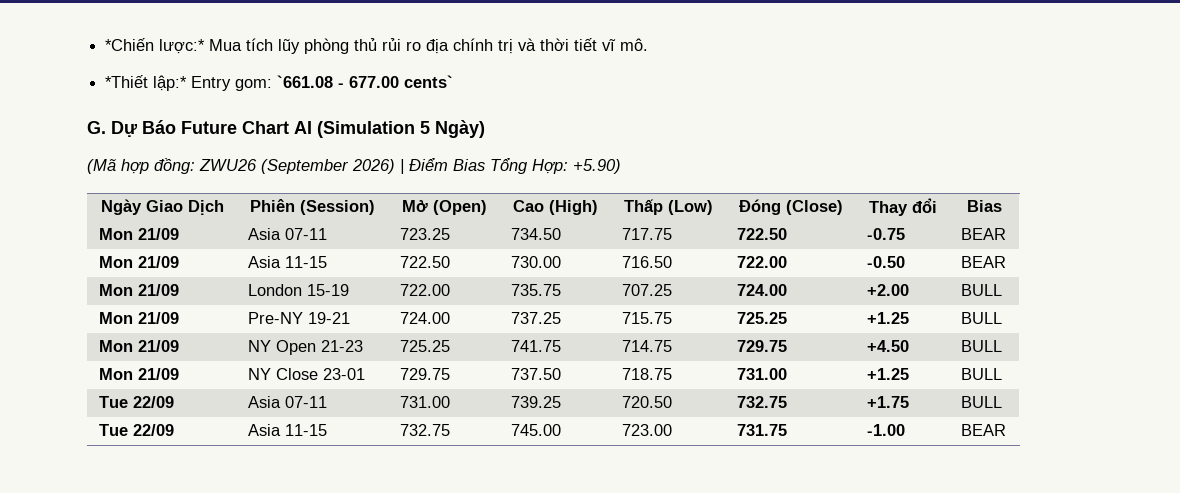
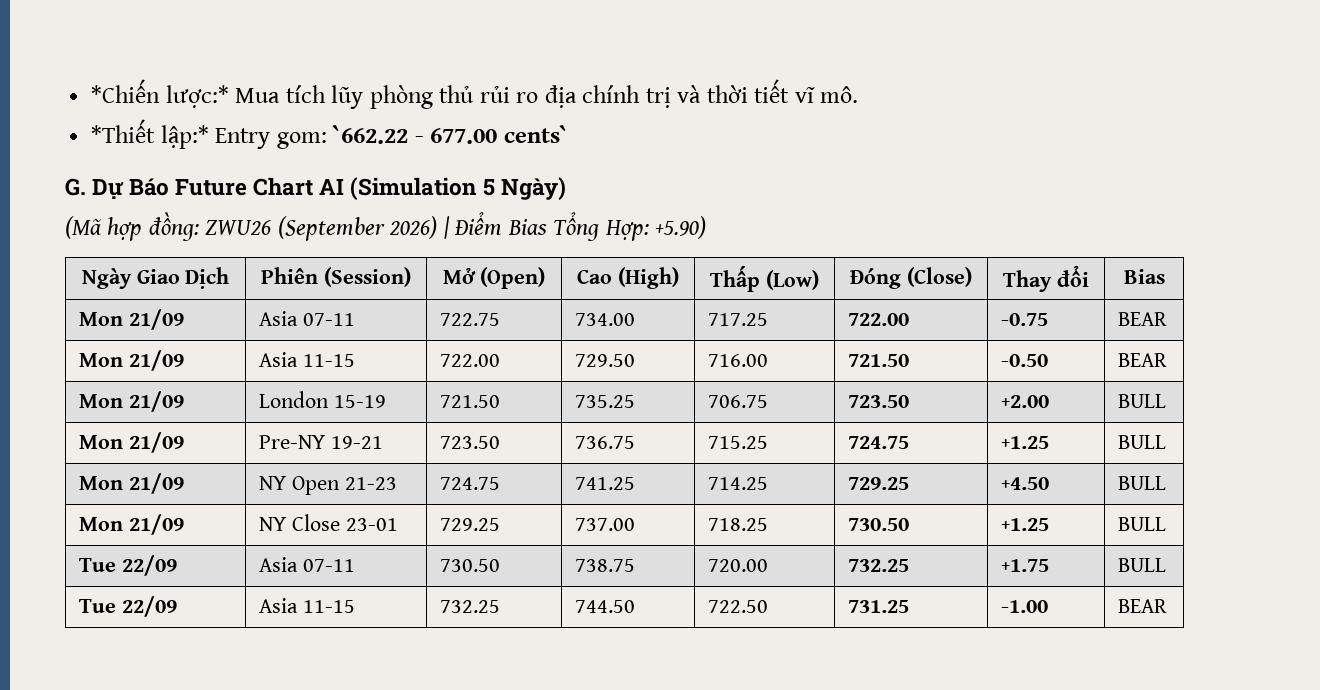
- *Thiết lập:* Entry gom: `661.08 - 677.00 cents`
+ *Thiết lập:* Entry gom: `662.22 - 677.00 cents`
- Mon 21/09 | Asia 07-11 | 723.25 | 734.50 | 717.75 | 722.50 | -0.75 | BEAR
+ Mon 21/09 | Asia 07-11 | 722.75 | 734.00 | 717.25 | 722.00 | -0.75 | BEAR
- Mon 21/09 | Asia 11-15 | 722.50 | 730.00 | 716.50 | 722.00 | -0.50 | BEAR
+ Mon 21/09 | Asia 11-15 | 722.00 | 729.50 | 716.00 | 721.50 | -0.50 | BEAR
- Mon 21/09 | London 15-19 | 722.00 | 735.75 | 707.25 | 724.00 | +2.00 | BULL
+ Mon 21/09 | London 15-19 | 721.50 | 735.25 | 706.75 | 723.50 | +2.00 | BULL
- Mon 21/09 | Pre-NY 19-21 | 724.00 | 737.25 | 715.75 | 725.25 | +1.25 | BULL
+ Mon 21/09 | Pre-NY 19-21 | 723.50 | 736.75 | 715.25 | 724.75 | +1.25 | BULL
- Mon 21/09 | NY Open 21-23 | 725.25 | 741.75 | 714.75 | 729.75 | +4.50 | BULL
+ Mon 21/09 | NY Open 21-23 | 724.75 | 741.25 | 714.25 | 729.25 | +4.50 | BULL
- Mon 21/09 | NY Close 23-01 | 729.75 | 737.50 | 718.75 | 731.00 | +1.25 | BULL
+ Mon 21/09 | NY Close 23-01 | 729.25 | 737.00 | 718.25 | 730.50 | +1.25 | BULL
- Tue 22/09 | Asia 07-11 | 731.00 | 739.25 | 720.50 | 732.75 | +1.75 | BULL
+ Tue 22/09 | Asia 07-11 | 730.50 | 738.75 | 720.00 | 732.25 | +1.75 | BULL
- Tue 22/09 | Asia 11-15 | 732.75 | 745.00 | 723.00 | 731.75 | -1.00 | BEAR
+ Tue 22/09 | Asia 11-15 | 732.25 | 744.50 | 722.50 | 731.25 | -1.00 | BEAR

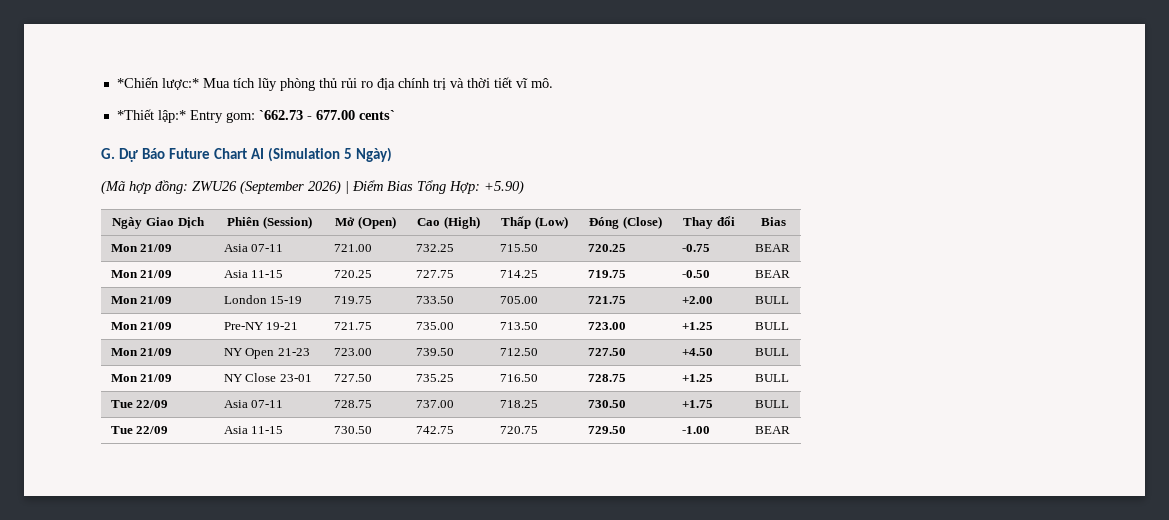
- *Thiết lập:* Entry gom: `662.22 - 677.00 cents`
+ *Thiết lập:* Entry gom: `662.73 - 677.00 cents`
- Mon 21/09 | Asia 07-11 | 722.75 | 734.00 | 717.25 | 722.00 | -0.75 | BEAR
+ Mon 21/09 | Asia 07-11 | 721.00 | 732.25 | 715.50 | 720.25 | -0.75 | BEAR
- Mon 21/09 | Asia 11-15 | 722.00 | 729.50 | 716.00 | 721.50 | -0.50 | BEAR
+ Mon 21/09 | Asia 11-15 | 720.25 | 727.75 | 714.25 | 719.75 | -0.50 | BEAR
- Mon 21/09 | London 15-19 | 721.50 | 735.25 | 706.75 | 723.50 | +2.00 | BULL
+ Mon 21/09 | London 15-19 | 719.75 | 733.50 | 705.00 | 721.75 | +2.00 | BULL
- Mon 21/09 | Pre-NY 19-21 | 723.50 | 736.75 | 715.25 | 724.75 | +1.25 | BULL
+ Mon 21/09 | Pre-NY 19-21 | 721.75 | 735.00 | 713.50 | 723.00 | +1.25 | BULL
- Mon 21/09 | NY Open 21-23 | 724.75 | 741.25 | 714.25 | 729.25 | +4.50 | BULL
+ Mon 21/09 | NY Open 21-23 | 723.00 | 739.50 | 712.50 | 727.50 | +4.50 | BULL
- Mon 21/09 | NY Close 23-01 | 729.25 | 737.00 | 718.25 | 730.50 | +1.25 | BULL
+ Mon 21/09 | NY Close 23-01 | 727.50 | 735.25 | 716.50 | 728.75 | +1.25 | BULL
- Tue 22/09 | Asia 07-11 | 730.50 | 738.75 | 720.00 | 732.25 | +1.75 | BULL
+ Tue 22/09 | Asia 07-11 | 728.75 | 737.00 | 718.25 | 730.50 | +1.75 | BULL
- Tue 22/09 | Asia 11-15 | 732.25 | 744.50 | 722.50 | 731.25 | -1.00 | BEAR
+ Tue 22/09 | Asia 11-15 | 730.50 | 742.75 | 720.75 | 729.50 | -1.00 | BEAR

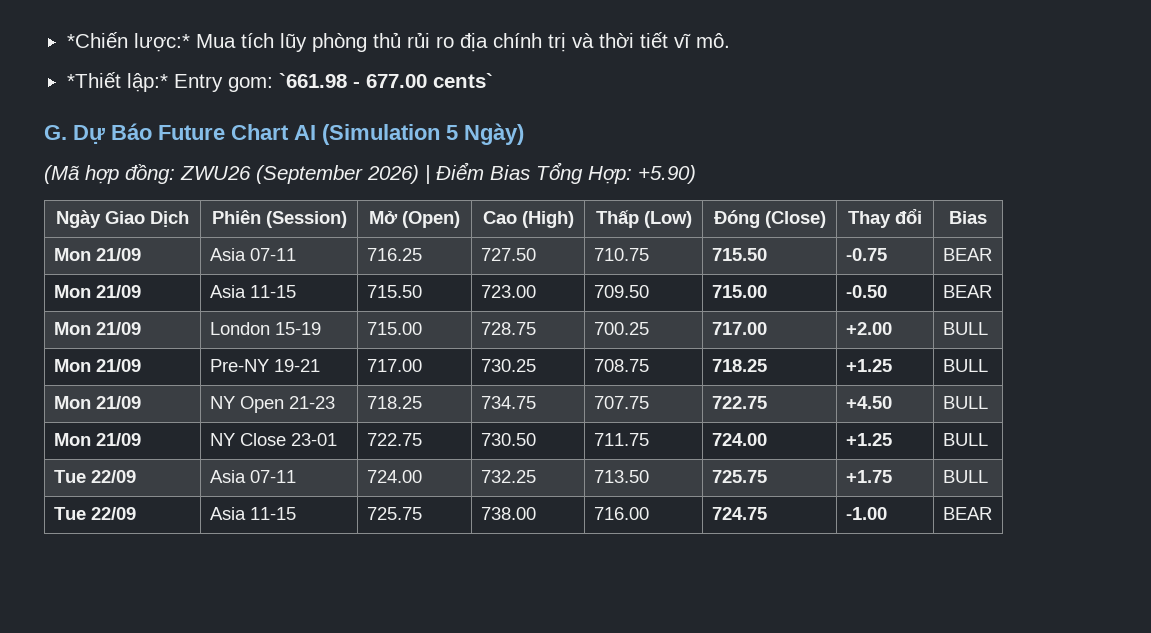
- *Thiết lập:* Entry gom: `662.73 - 677.00 cents`
+ *Thiết lập:* Entry gom: `661.98 - 677.00 cents`
- Mon 21/09 | Asia 07-11 | 721.00 | 732.25 | 715.50 | 720.25 | -0.75 | BEAR
+ Mon 21/09 | Asia 07-11 | 716.25 | 727.50 | 710.75 | 715.50 | -0.75 | BEAR
- Mon 21/09 | Asia 11-15 | 720.25 | 727.75 | 714.25 | 719.75 | -0.50 | BEAR
+ Mon 21/09 | Asia 11-15 | 715.50 | 723.00 | 709.50 | 715.00 | -0.50 | BEAR
- Mon 21/09 | London 15-19 | 719.75 | 733.50 | 705.00 | 721.75 | +2.00 | BULL
+ Mon 21/09 | London 15-19 | 715.00 | 728.75 | 700.25 | 717.00 | +2.00 | BULL
- Mon 21/09 | Pre-NY 19-21 | 721.75 | 735.00 | 713.50 | 723.00 | +1.25 | BULL
+ Mon 21/09 | Pre-NY 19-21 | 717.00 | 730.25 | 708.75 | 718.25 | +1.25 | BULL
- Mon 21/09 | NY Open 21-23 | 723.00 | 739.50 | 712.50 | 727.50 | +4.50 | BULL
+ Mon 21/09 | NY Open 21-23 | 718.25 | 734.75 | 707.75 | 722.75 | +4.50 | BULL
- Mon 21/09 | NY Close 23-01 | 727.50 | 735.25 | 716.50 | 728.75 | +1.25 | BULL
+ Mon 21/09 | NY Close 23-01 | 722.75 | 730.50 | 711.75 | 724.00 | +1.25 | BULL
- Tue 22/09 | Asia 07-11 | 728.75 | 737.00 | 718.25 | 730.50 | +1.75 | BULL
+ Tue 22/09 | Asia 07-11 | 724.00 | 732.25 | 713.50 | 725.75 | +1.75 | BULL
- Tue 22/09 | Asia 11-15 | 730.50 | 742.75 | 720.75 | 729.50 | -1.00 | BEAR
+ Tue 22/09 | Asia 11-15 | 725.75 | 738.00 | 716.00 | 724.75 | -1.00 | BEAR

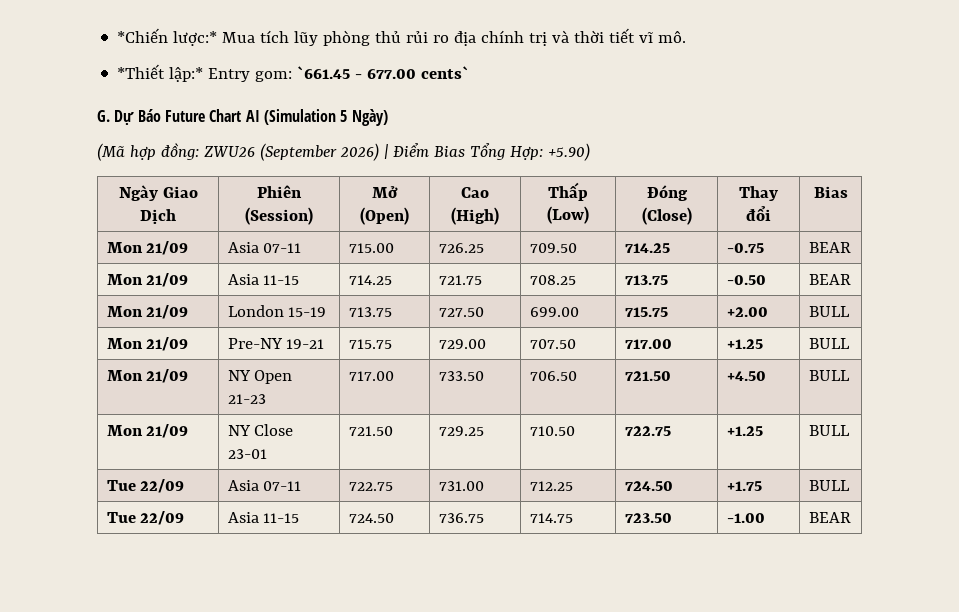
- *Thiết lập:* Entry gom: `661.98 - 677.00 cents`
+ *Thiết lập:* Entry gom: `661.45 - 677.00 cents`
- Mon 21/09 | Asia 07-11 | 716.25 | 727.50 | 710.75 | 715.50 | -0.75 | BEAR
+ Mon 21/09 | Asia 07-11 | 715.00 | 726.25 | 709.50 | 714.25 | -0.75 | BEAR
- Mon 21/09 | Asia 11-15 | 715.50 | 723.00 | 709.50 | 715.00 | -0.50 | BEAR
+ Mon 21/09 | Asia 11-15 | 714.25 | 721.75 | 708.25 | 713.75 | -0.50 | BEAR
- Mon 21/09 | London 15-19 | 715.00 | 728.75 | 700.25 | 717.00 | +2.00 | BULL
+ Mon 21/09 | London 15-19 | 713.75 | 727.50 | 699.00 | 715.75 | +2.00 | BULL
- Mon 21/09 | Pre-NY 19-21 | 717.00 | 730.25 | 708.75 | 718.25 | +1.25 | BULL
+ Mon 21/09 | Pre-NY 19-21 | 715.75 | 729.00 | 707.50 | 717.00 | +1.25 | BULL
- Mon 21/09 | NY Open 21-23 | 718.25 | 734.75 | 707.75 | 722.75 | +4.50 | BULL
+ Mon 21/09 | NY Open 21-23 | 717.00 | 733.50 | 706.50 | 721.50 | +4.50 | BULL
- Mon 21/09 | NY Close 23-01 | 722.75 | 730.50 | 711.75 | 724.00 | +1.25 | BULL
+ Mon 21/09 | NY Close 23-01 | 721.50 | 729.25 | 710.50 | 722.75 | +1.25 | BULL
- Tue 22/09 | Asia 07-11 | 724.00 | 732.25 | 713.50 | 725.75 | +1.75 | BULL
+ Tue 22/09 | Asia 07-11 | 722.75 | 731.00 | 712.25 | 724.50 | +1.75 | BULL
- Tue 22/09 | Asia 11-15 | 725.75 | 738.00 | 716.00 | 724.75 | -1.00 | BEAR
+ Tue 22/09 | Asia 11-15 | 724.50 | 736.75 | 714.75 | 723.50 | -1.00 | BEAR

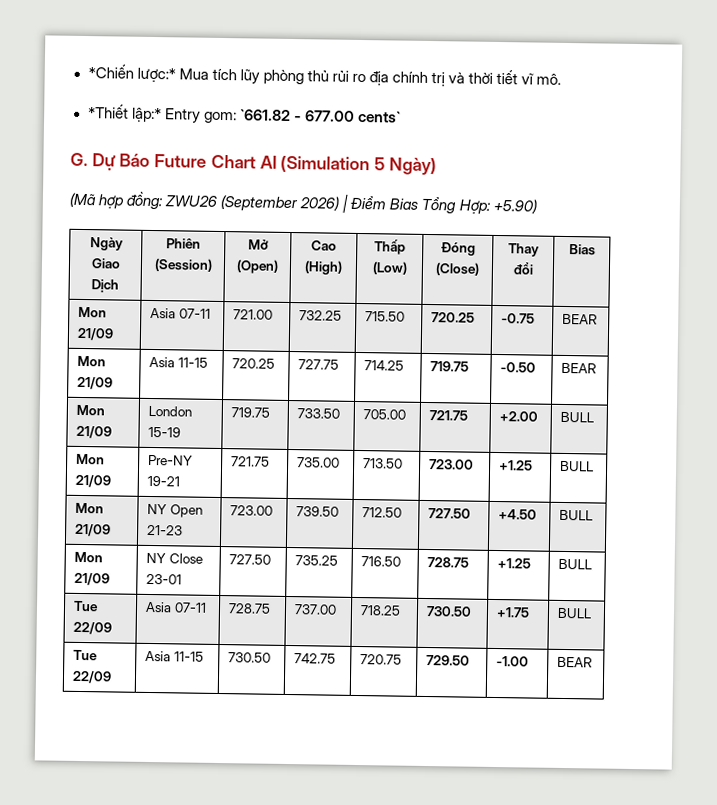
- *Thiết lập:* Entry gom: `661.45 - 677.00 cents`
+ *Thiết lập:* Entry gom: `661.82 - 677.00 cents`
- Mon 21/09 | Asia 07-11 | 715.00 | 726.25 | 709.50 | 714.25 | -0.75 | BEAR
+ Mon 21/09 | Asia 07-11 | 721.00 | 732.25 | 715.50 | 720.25 | -0.75 | BEAR
- Mon 21/09 | Asia 11-15 | 714.25 | 721.75 | 708.25 | 713.75 | -0.50 | BEAR
+ Mon 21/09 | Asia 11-15 | 720.25 | 727.75 | 714.25 | 719.75 | -0.50 | BEAR
- Mon 21/09 | London 15-19 | 713.75 | 727.50 | 699.00 | 715.75 | +2.00 | BULL
+ Mon 21/09 | London 15-19 | 719.75 | 733.50 | 705.00 | 721.75 | +2.00 | BULL
- Mon 21/09 | Pre-NY 19-21 | 715.75 | 729.00 | 707.50 | 717.00 | +1.25 | BULL
+ Mon 21/09 | Pre-NY 19-21 | 721.75 | 735.00 | 713.50 | 723.00 | +1.25 | BULL
- Mon 21/09 | NY Open 21-23 | 717.00 | 733.50 | 706.50 | 721.50 | +4.50 | BULL
+ Mon 21/09 | NY Open 21-23 | 723.00 | 739.50 | 712.50 | 727.50 | +4.50 | BULL
- Mon 21/09 | NY Close 23-01 | 721.50 | 729.25 | 710.50 | 722.75 | +1.25 | BULL
+ Mon 21/09 | NY Close 23-01 | 727.50 | 735.25 | 716.50 | 728.75 | +1.25 | BULL
- Tue 22/09 | Asia 07-11 | 722.75 | 731.00 | 712.25 | 724.50 | +1.75 | BULL
+ Tue 22/09 | Asia 07-11 | 728.75 | 737.00 | 718.25 | 730.50 | +1.75 | BULL
- Tue 22/09 | Asia 11-15 | 724.50 | 736.75 | 714.75 | 723.50 | -1.00 | BEAR
+ Tue 22/09 | Asia 11-15 | 730.50 | 742.75 | 720.75 | 729.50 | -1.00 | BEAR

